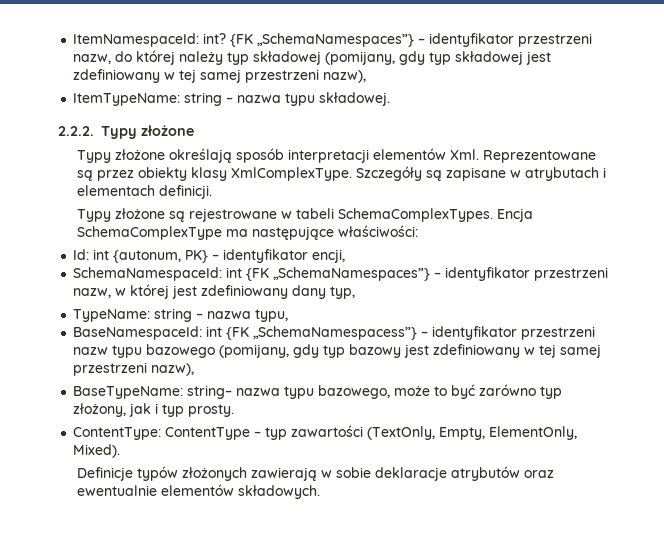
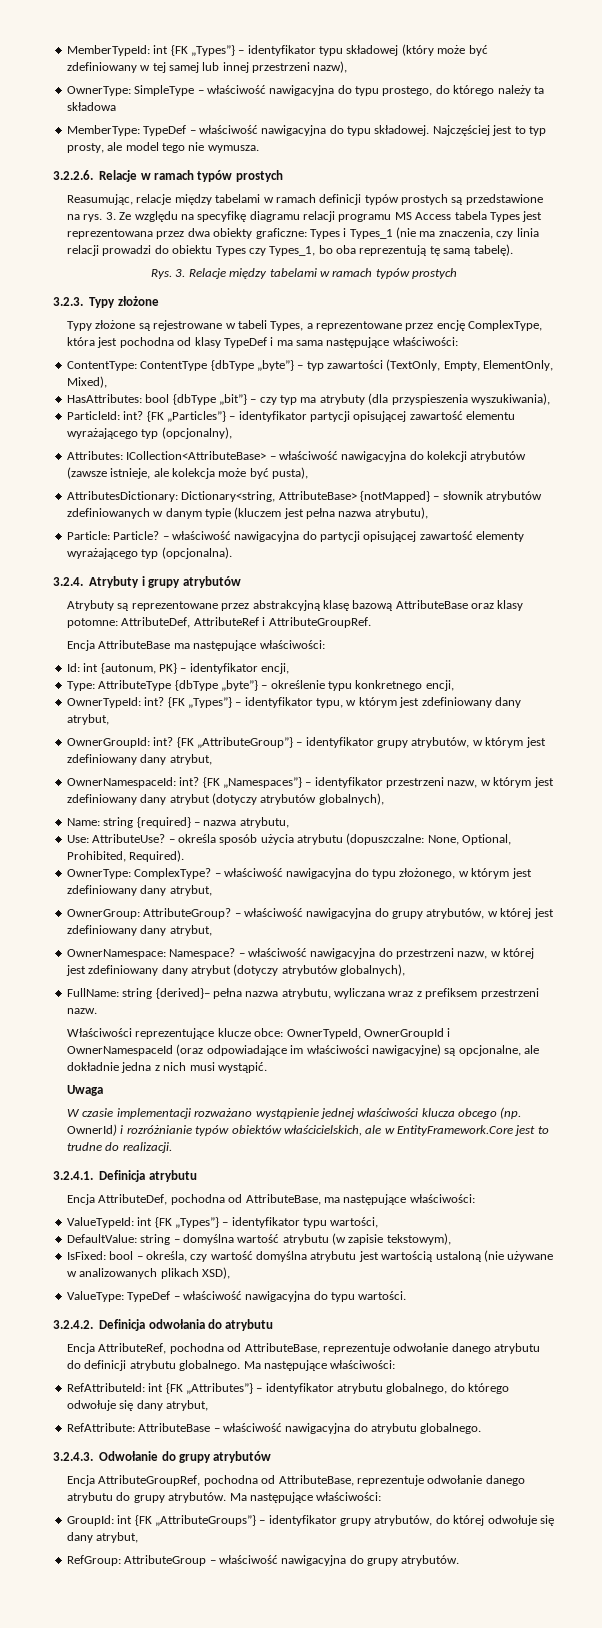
- ItemNamespaceId: int? {FK „SchemaNamespaces”} – identyfikator przestrzeni nazw, do której należy typ składowej (pomijany, gdy typ składowej jest zdefiniowany w tej samej przestrzeni nazw),
- ItemTypeName: string – nazwa typu składowej.
- 2.2.2. Typy złożone
- Typy złożone określają sposób interpretacji elementów Xml. Reprezentowane są przez obiekty klasy XmlComplexType. Szczegóły są zapisane w atrybutach i elementach definicji.
+ MemberTypeId: int {FK „Types”} – identyfikator typu składowej (który może być zdefiniowany w tej samej lub innej przestrzeni nazw),
+ OwnerType: SimpleType – właściwość nawigacyjna do typu prostego, do którego należy ta składowa
+ MemberType: TypeDef – właściwość nawigacyjna do typu składowej. Najczęściej jest to typ prosty, ale model tego nie wymusza.
+ 3.2.2.6. Relacje w ramach typów prostych
+ Reasumując, relacje między tabelami w ramach definicji typów prostych są przedstawione na rys. 3. Ze względu na specyfikę diagramu relacji programu MS Access tabela Types jest reprezentowana przez dwa obiekty graficzne: Types i Types_1 (nie ma znaczenia, czy linia relacji prowadzi do obiektu Types czy Types_1, bo oba reprezentują tę samą tabelę).
+ Rys. 3. Relacje między tabelami w ramach typów prostych
+ 3.2.3. Typy złożone
- Typy złożone są rejestrowane w tabeli SchemaComplexTypes. Encja SchemaComplexType ma następujące właściwości:
+ Typy złożone są rejestrowane w tabeli Types, a reprezentowane przez encję ComplexType, która jest pochodna od klasy TypeDef i ma sama następujące właściwości:
+ ContentType: ContentType {dbType „byte”} – typ zawartości (TextOnly, Empty, ElementOnly, Mixed),
+ HasAttributes: bool {dbType „bit”} – czy typ ma atrybuty (dla przyspieszenia wyszukiwania),
+ ParticleId: int? {FK „Particles”} – identyfikator partycji opisującej zawartość elementu wyrażającego typ (opcjonalny),
+ Attributes: ICollection<AttributeBase> – właściwość nawigacyjna do kolekcji atrybutów (zawsze istnieje, ale kolekcja może być pusta),
+ AttributesDictionary: Dictionary<string, AttributeBase> {notMapped} – słownik atrybutów zdefiniowanych w danym typie (kluczem jest pełna nazwa atrybutu),
+ Particle: Particle? – właściwość nawigacyjna do partycji opisującej zawartość elementy wyrażającego typ (opcjonalna).
+ 3.2.4. Atrybuty i grupy atrybutów
+ Atrybuty są reprezentowane przez abstrakcyjną klasę bazową AttributeBase oraz klasy potomne: AttributeDef, AttributeRef i AttributeGroupRef.
+ Encja AttributeBase ma następujące właściwości:
- SchemaNamespaceId: int {FK „SchemaNamespaces”} – identyfikator przestrzeni nazw, w której jest zdefiniowany dany typ,
- TypeName: string – nazwa typu,
- BaseNamespaceId: int {FK „SchemaNamespacess”} – identyfikator przestrzeni nazw typu bazowego (pomijany, gdy typ bazowy jest zdefiniowany w tej samej przestrzeni nazw),
- BaseTypeName: string– nazwa typu bazowego, może to być zarówno typ złożony, jak i typ prosty.
- ContentType: ContentType – typ zawartości (TextOnly, Empty, ElementOnly, Mixed).
- Definicje typów złożonych zawierają w sobie deklaracje atrybutów oraz ewentualnie elementów składowych.
+ Type: AttributeType {dbType „byte”} – określenie typu konkretnego encji,
+ OwnerTypeId: int? {FK „Types”} – identyfikator typu, w którym jest zdefiniowany dany atrybut,
+ OwnerGroupId: int? {FK „AttributeGroup”} – identyfikator grupy atrybutów, w którym jest zdefiniowany dany atrybut,
+ OwnerNamespaceId: int? {FK „Namespaces”} – identyfikator przestrzeni nazw, w którym jest zdefiniowany dany atrybut (dotyczy atrybutów globalnych),
+ Name: string {required} – nazwa atrybutu,
+ Use: AttributeUse? – określa sposób użycia atrybutu (dopuszczalne: None, Optional, Prohibited, Required).
+ OwnerType: ComplexType? – właściwość nawigacyjna do typu złożonego, w którym jest zdefiniowany dany atrybut,
+ OwnerGroup: AttributeGroup? – właściwość nawigacyjna do grupy atrybutów, w której jest zdefiniowany dany atrybut,
+ OwnerNamespace: Namespace? – właściwość nawigacyjna do przestrzeni nazw, w której jest zdefiniowany dany atrybut (dotyczy atrybutów globalnych),
+ FullName: string {derived}– pełna nazwa atrybutu, wyliczana wraz z prefiksem przestrzeni nazw.
+ Właściwości reprezentujące klucze obce: OwnerTypeId, OwnerGroupId i OwnerNamespaceId (oraz odpowiadające im właściwości nawigacyjne) są opcjonalne, ale dokładnie jedna z nich musi wystąpić.
+ Uwaga
+ W czasie implementacji rozważano wystąpienie jednej właściwości klucza obcego (np. OwnerId) i rozróżnianie typów obiektów właścicielskich, ale w EntityFramework.Core jest to trudne do realizacji.
+ 3.2.4.1. Definicja atrybutu
+ Encja AttributeDef, pochodna od AttributeBase, ma następujące właściwości:
+ ValueTypeId: int {FK „Types”} – identyfikator typu wartości,
+ DefaultValue: string – domyślna wartość atrybutu (w zapisie tekstowym),
+ IsFixed: bool – określa, czy wartość domyślna atrybutu jest wartością ustaloną (nie używane w analizowanych plikach XSD),
+ ValueType: TypeDef – właściwość nawigacyjna do typu wartości.
+ 3.2.4.2. Definicja odwołania do atrybutu
+ Encja AttributeRef, pochodna od AttributeBase, reprezentuje odwołanie danego atrybutu do definicji atrybutu globalnego. Ma następujące właściwości:
+ RefAttributeId: int {FK „Attributes”} – identyfikator atrybutu globalnego, do którego odwołuje się dany atrybut,
+ RefAttribute: AttributeBase – właściwość nawigacyjna do atrybutu globalnego.
+ 3.2.4.3. Odwołanie do grupy atrybutów
+ Encja AttributeGroupRef, pochodna od AttributeBase, reprezentuje odwołanie danego atrybutu do grupy atrybutów. Ma następujące właściwości:
+ GroupId: int {FK „AttributeGroups”} – identyfikator grupy atrybutów, do której odwołuje się dany atrybut,
+ RefGroup: AttributeGroup – właściwość nawigacyjna do grupy atrybutów.

